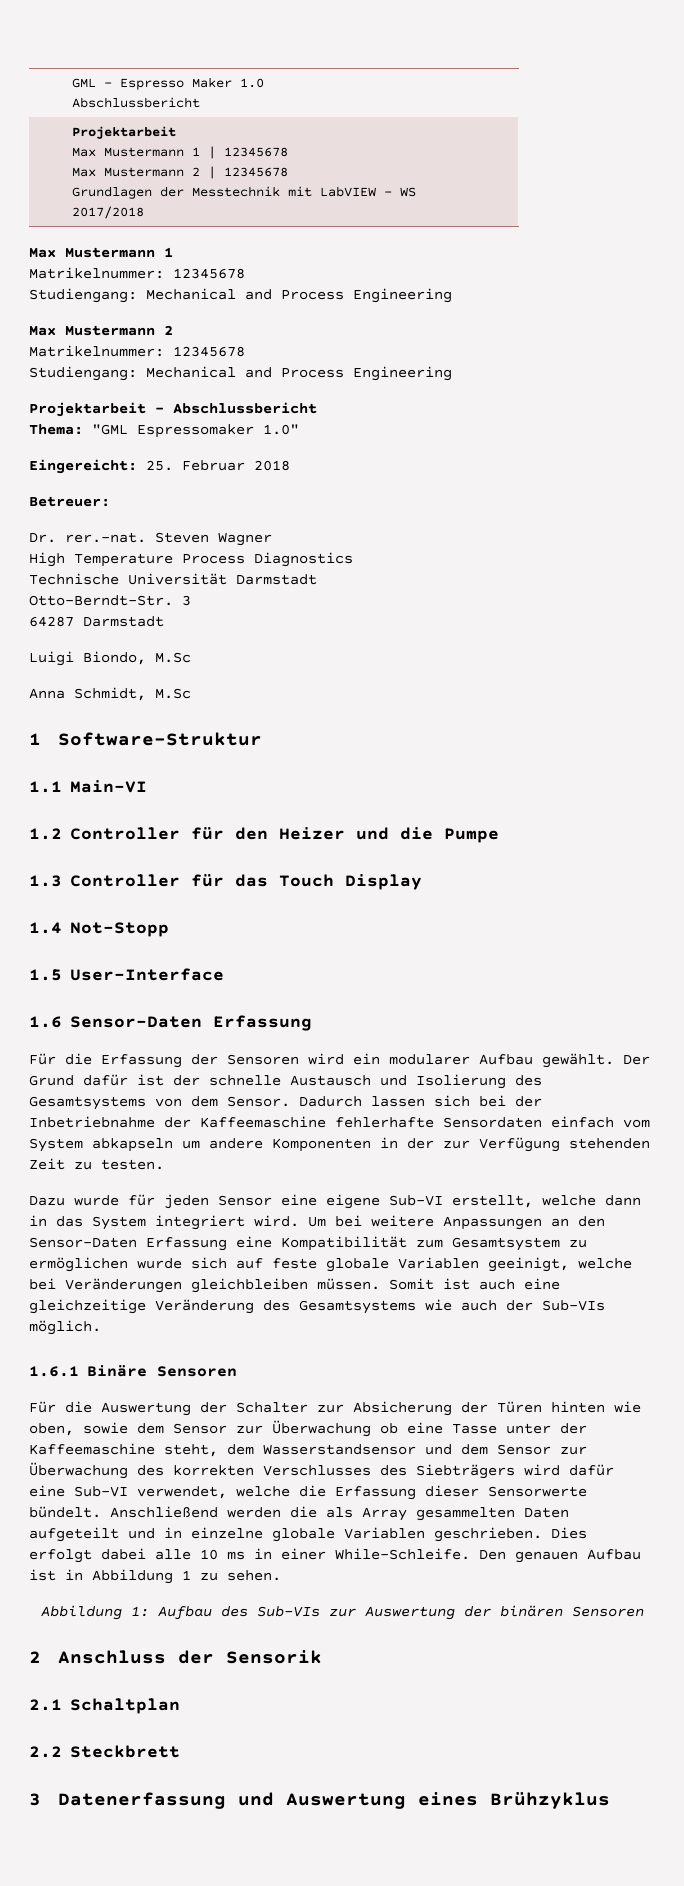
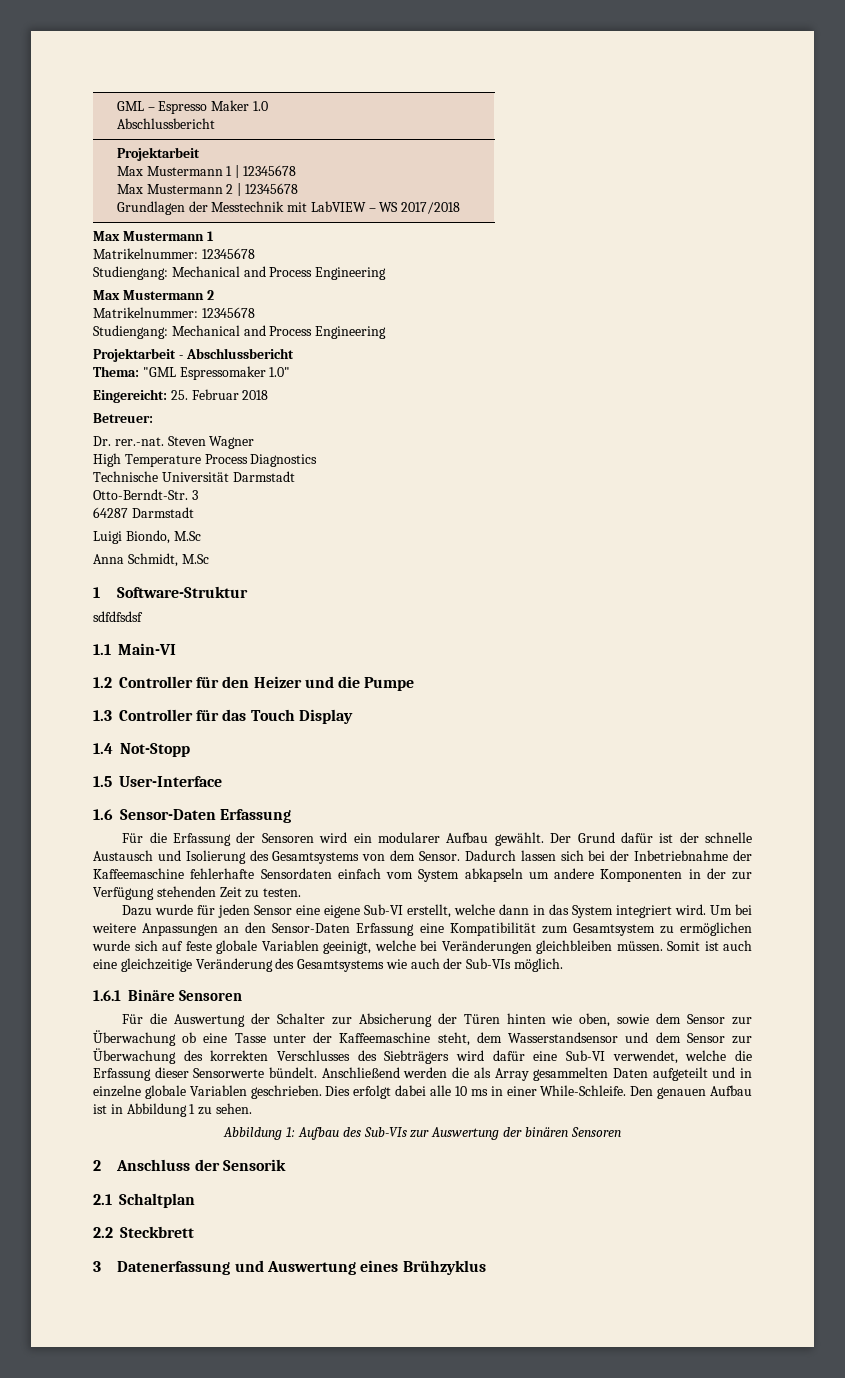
+ sdfdfsdsf

